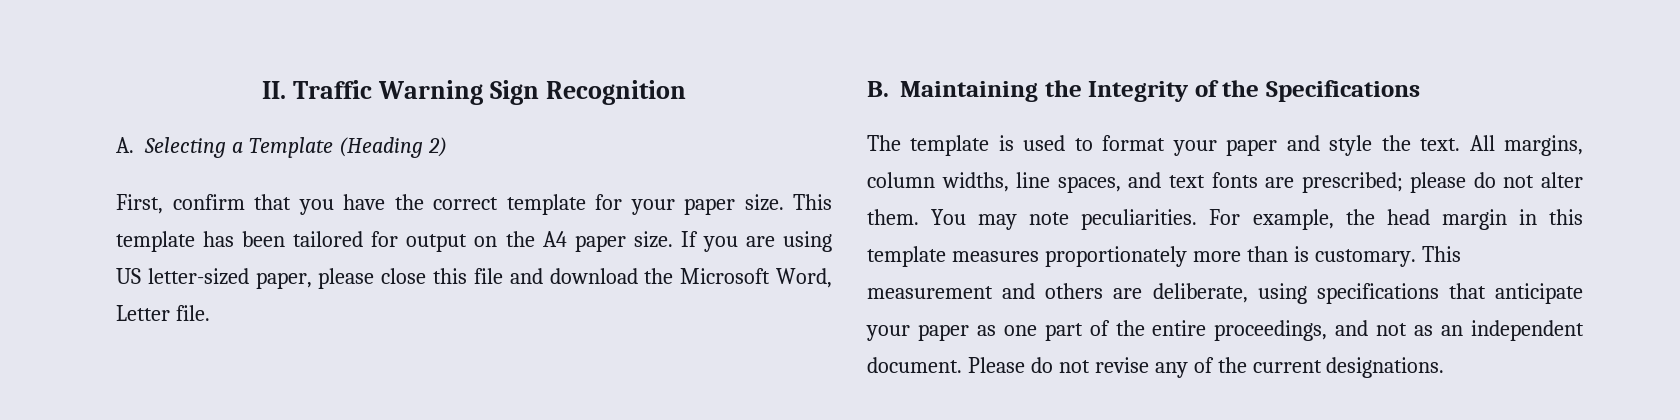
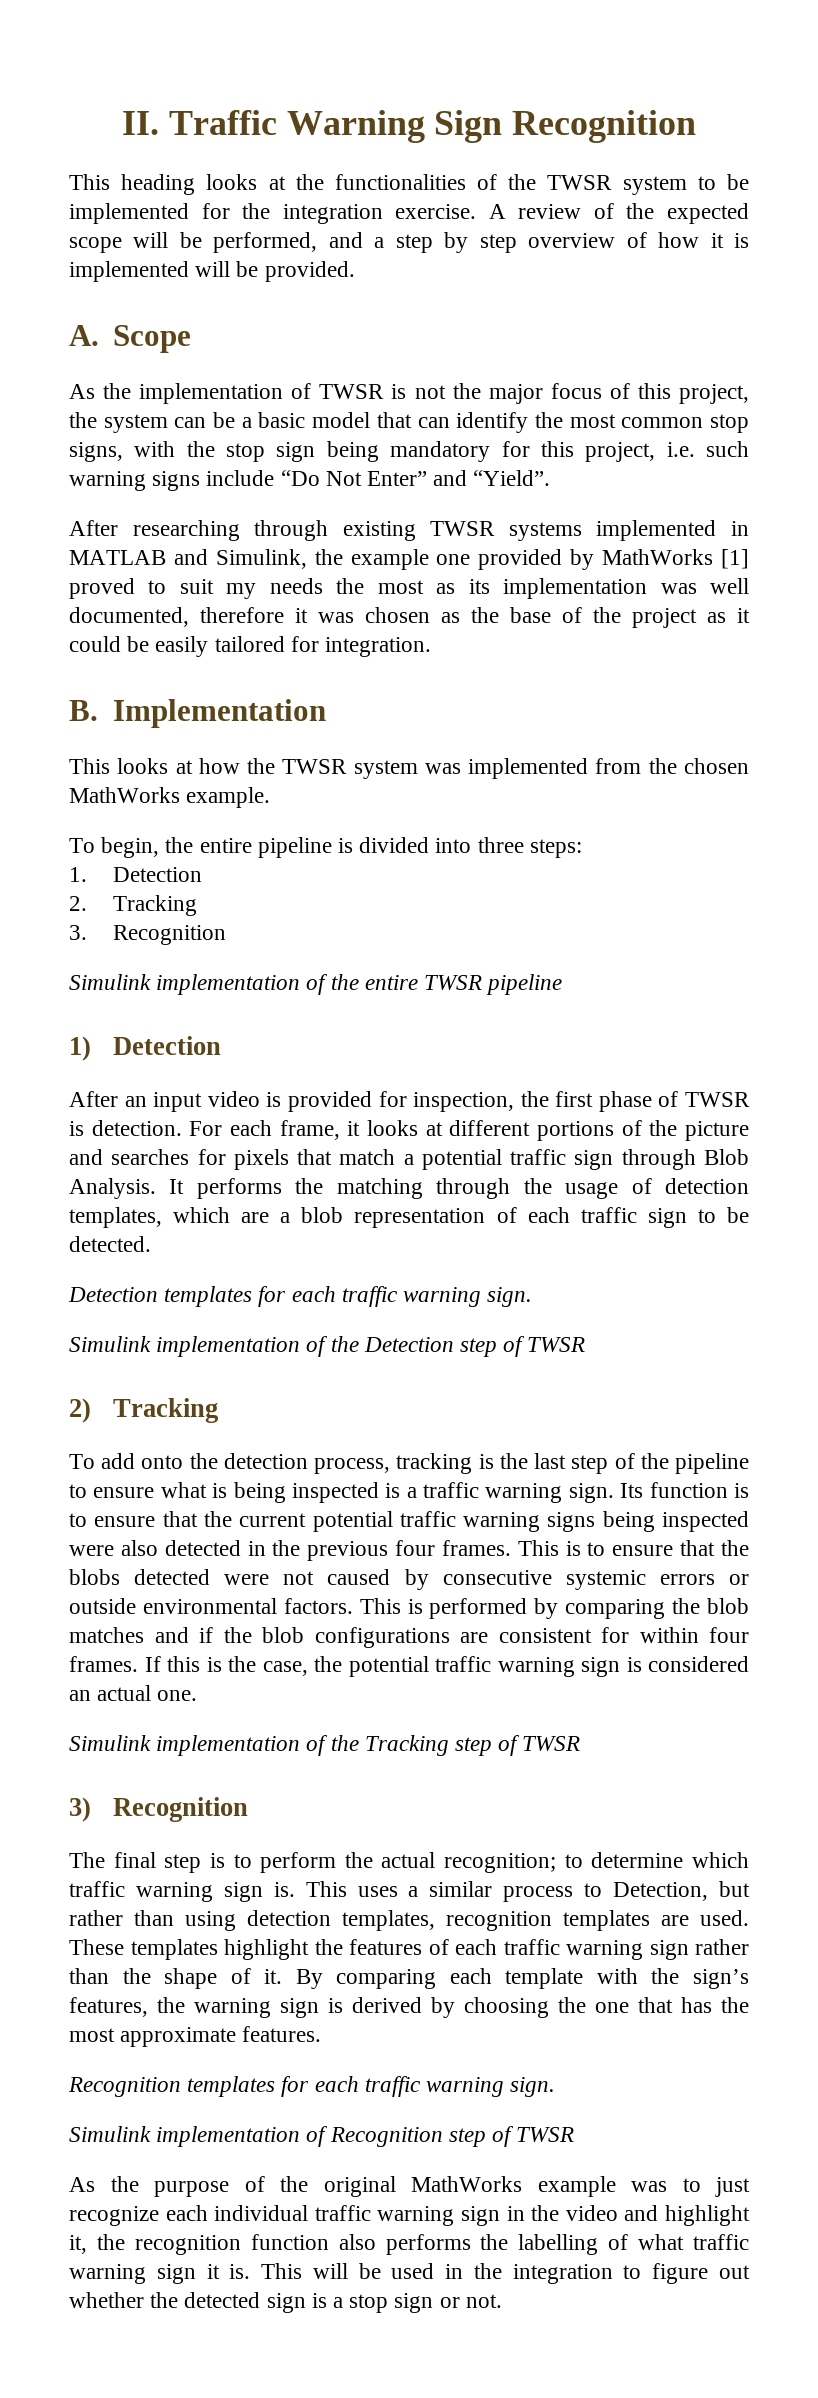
- A. Selecting a Template (Heading 2)
- First, confirm that you have the correct template for your paper size. This template has been tailored for output on the A4 paper size. If you are using US letter-sized paper, please close this file and download the Microsoft Word, Letter file.
- B. Maintaining the Integrity of the Specifications
- The template is used to format your paper and style the text. All margins, column widths, line spaces, and text fonts are prescribed; please do not alter them. You may note peculiarities. For example, the head margin in this template measures proportionately more than is customary. This measurement and others are deliberate, using specifications that anticipate your paper as one part of the entire proceedings, and not as an independent document. Please do not revise any of the current designations.
+ This heading looks at the functionalities of the TWSR system to be implemented for the integration exercise. A review of the expected scope will be performed, and a step by step overview of how it is implemented will be provided.
+ A. Scope
+ As the implementation of TWSR is not the major focus of this project, the system can be a basic model that can identify the most common stop signs, with the stop sign being mandatory for this project, i.e. such warning signs include “Do Not Enter” and “Yield”.
+ After researching through existing TWSR systems implemented in MATLAB and Simulink, the example one provided by MathWorks [1] proved to suit my needs the most as its implementation was well documented, therefore it was chosen as the base of the project as it could be easily tailored for integration.
+ B. Implementation
+ This looks at how the TWSR system was implemented from the chosen MathWorks example.
+ To begin, the entire pipeline is divided into three steps:
+ 1. Detection
+ 2. Tracking
+ 3. Recognition
+ Simulink implementation of the entire TWSR pipeline
+ 1) Detection
+ After an input video is provided for inspection, the first phase of TWSR is detection. For each frame, it looks at different portions of the picture and searches for pixels that match a potential traffic sign through Blob Analysis. It performs the matching through the usage of detection templates, which are a blob representation of each traffic sign to be detected.
+ Detection templates for each traffic warning sign.
+ Simulink implementation of the Detection step of TWSR
+ 2) Tracking
+ To add onto the detection process, tracking is the last step of the pipeline to ensure what is being inspected is a traffic warning sign. Its function is to ensure that the current potential traffic warning signs being inspected were also detected in the previous four frames. This is to ensure that the blobs detected were not caused by consecutive systemic errors or outside environmental factors. This is performed by comparing the blob matches and if the blob configurations are consistent for within four frames. If this is the case, the potential traffic warning sign is considered an actual one.
+ Simulink implementation of the Tracking step of TWSR
+ 3) Recognition
+ The final step is to perform the actual recognition; to determine which traffic warning sign is. This uses a similar process to Detection, but rather than using detection templates, recognition templates are used. These templates highlight the features of each traffic warning sign rather than the shape of it. By comparing each template with the sign’s features, the warning sign is derived by choosing the one that has the most approximate features.
+ Recognition templates for each traffic warning sign.
+ Simulink implementation of Recognition step of TWSR
+ As the purpose of the original MathWorks example was to just recognize each individual traffic warning sign in the video and highlight it, the recognition function also performs the labelling of what traffic warning sign it is. This will be used in the integration to figure out whether the detected sign is a stop sign or not.

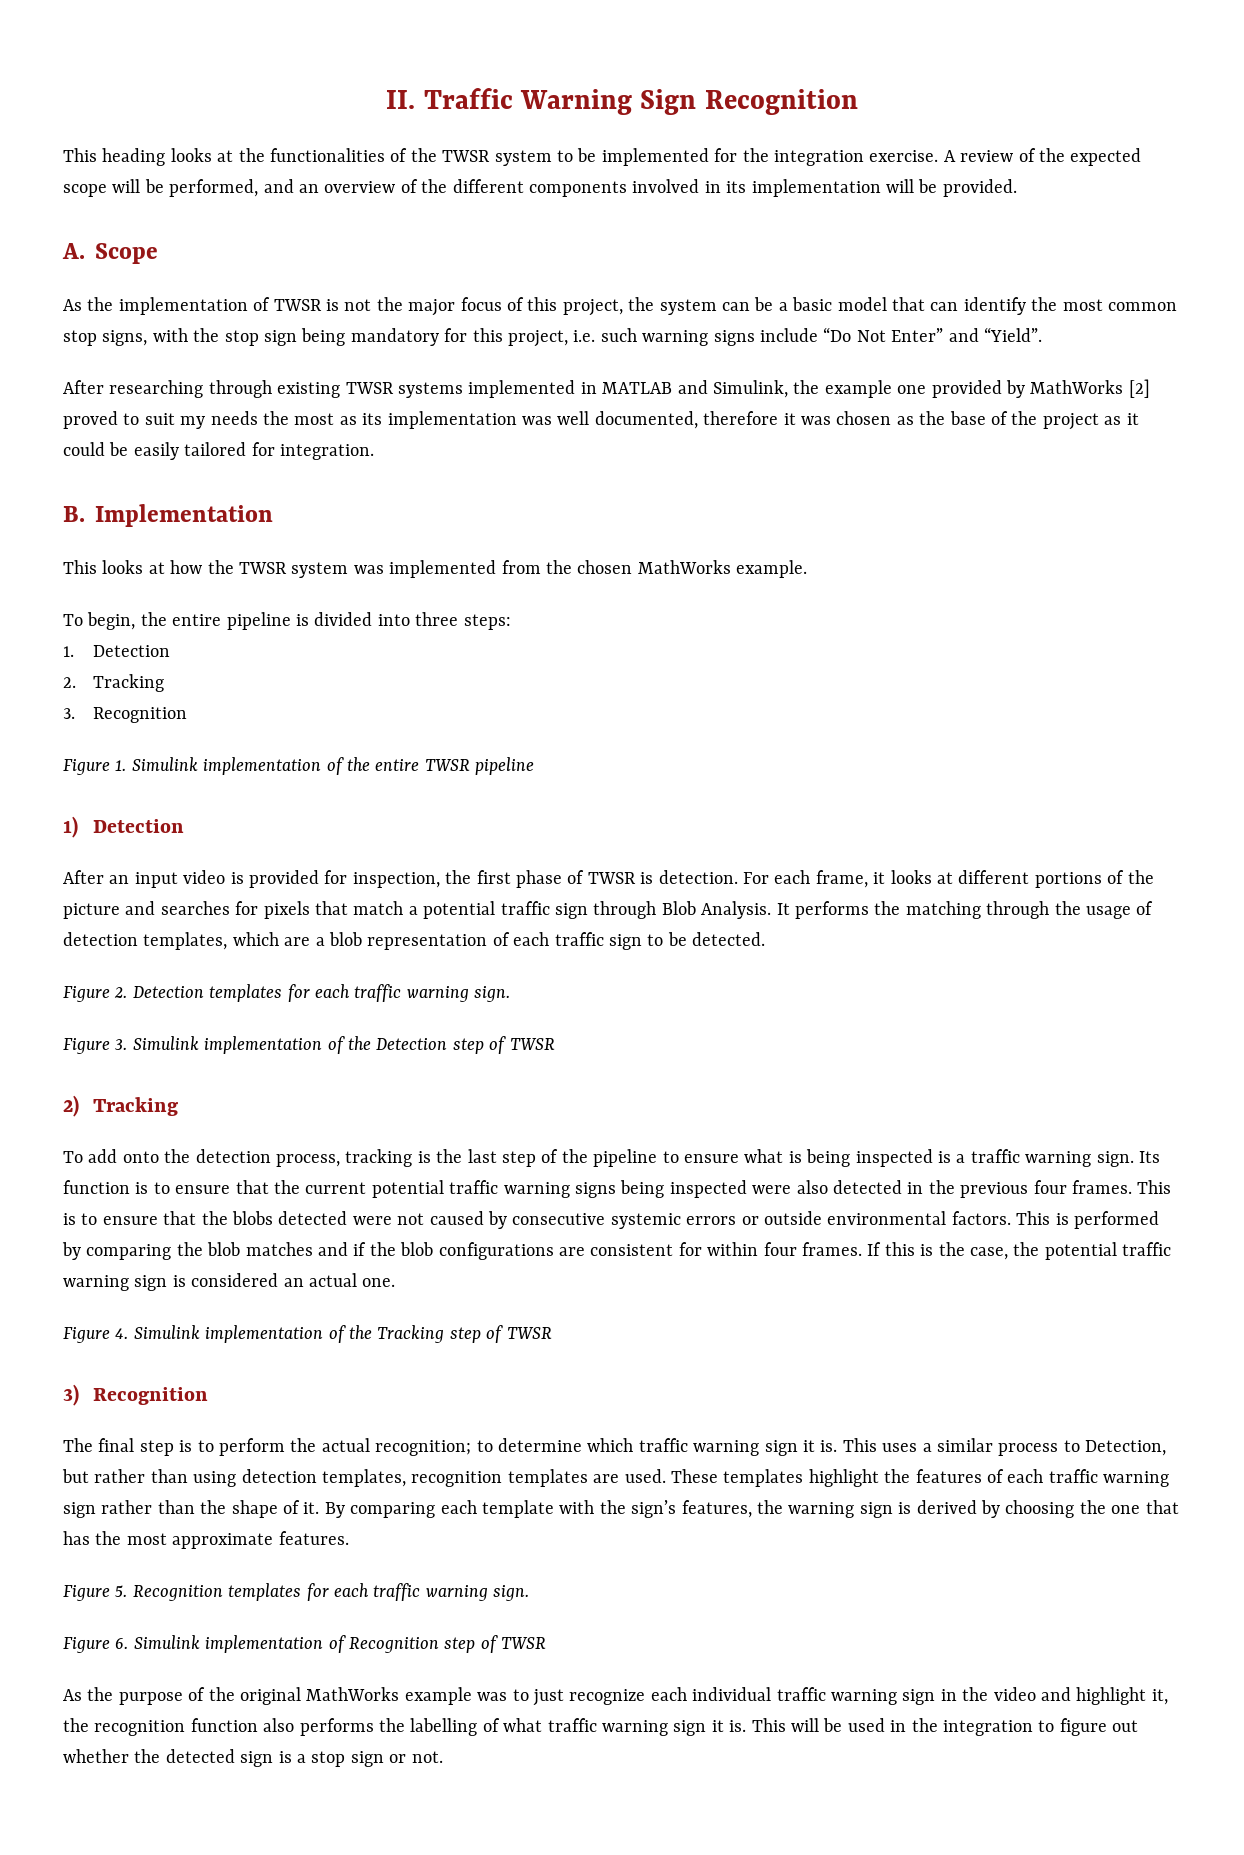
- A review of the expected scope will be performed, and a step by step overview of how it is implemented will be provided.
+ A review of the expected scope will be performed, and an overview of the different components involved in its implementation will be provided.
- After researching through existing TWSR systems implemented in MATLAB and Simulink, the example one provided by MathWorks [1] proved to suit my needs the most as its implementation was well documented, therefore it was chosen as the base of the project as it could be easily tailored for integration.
+ After researching through existing TWSR systems implemented in MATLAB and Simulink, the example one provided by MathWorks [2] proved to suit my needs the most as its implementation was well documented, therefore it was chosen as the base of the project as it could be easily tailored for integration.
- Simulink implementation of the entire TWSR pipeline
+ Figure 1. Simulink implementation of the entire TWSR pipeline
- Detection templates for each traffic warning sign.
+ Figure 2. Detection templates for each traffic warning sign.
- Simulink implementation of the Detection step of TWSR
+ Figure 3. Simulink implementation of the Detection step of TWSR
- Simulink implementation of the Tracking step of TWSR
+ Figure 4. Simulink implementation of the Tracking step of TWSR
- The final step is to perform the actual recognition; to determine which traffic warning sign is.
+ The final step is to perform the actual recognition; to determine which traffic warning sign it is.
- Recognition templates for each traffic warning sign.
+ Figure 5. Recognition templates for each traffic warning sign.
- Simulink implementation of Recognition step of TWSR
+ Figure 6. Simulink implementation of Recognition step of TWSR

